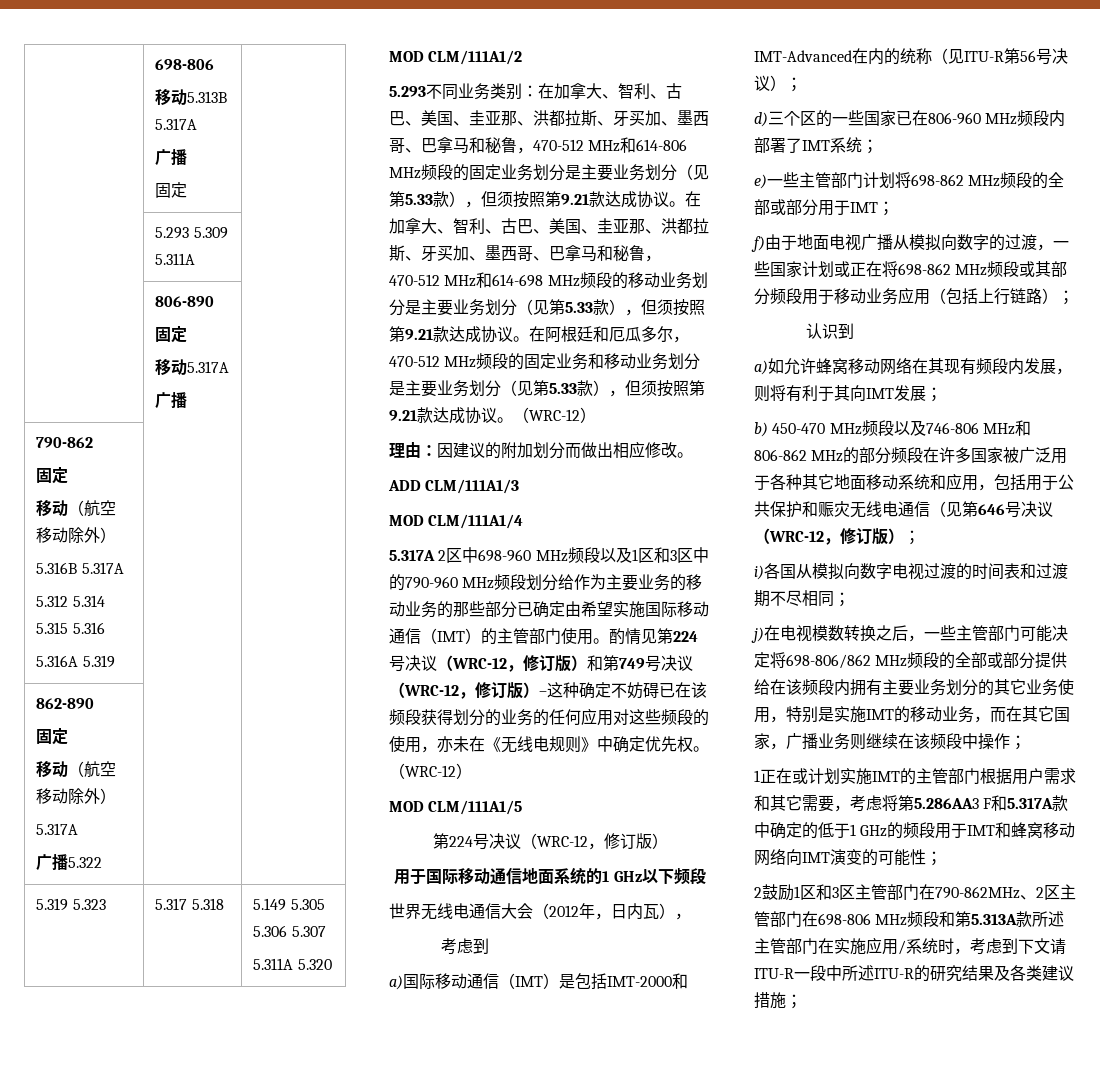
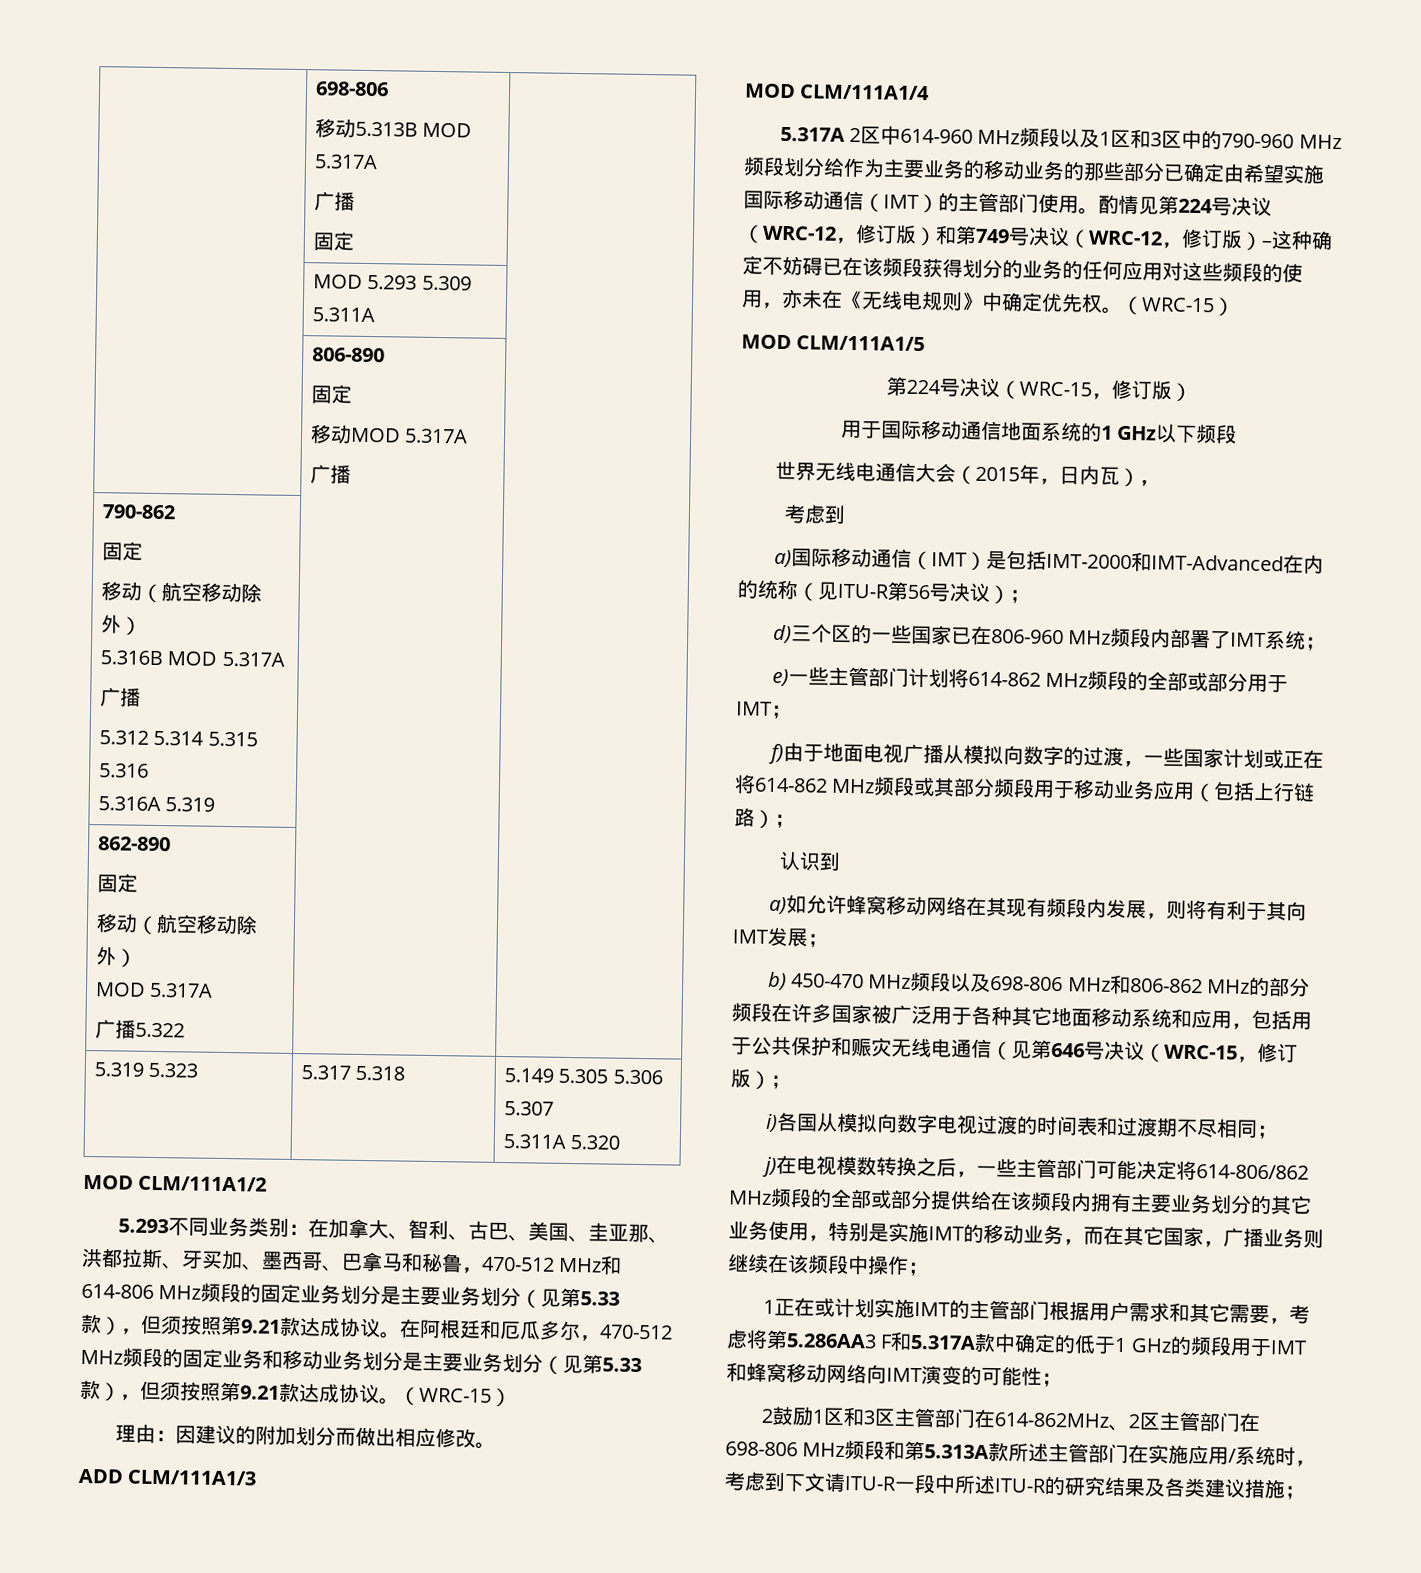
  | 698-806
- 移动5.313B 5.317A
+ 移动5.313B MOD 5.317A
- | 5.293 5.309 5.311A |
+ | MOD 5.293 5.309 5.311A |
  | 806-890
  固定
- 移动5.317A
+ 移动MOD 5.317A
  790-862
  固定
  移动（航空移动除外）
- 5.316B 5.317A
+ 5.316B MOD 5.317A
+ 广播
  862-890
  固定
  移动（航空移动除外）
- 5.317A
+ MOD 5.317A
- 在加拿大、智利、古巴、美国、圭亚那、洪都拉斯、牙买加、墨西哥、巴拿马和秘鲁，470-512 MHz和614-698 MHz频段的移动业务划分是主要业务划分（见第5.33款），但须按照第9.21款达成协议。在阿根廷和厄瓜多尔，470-512 MHz频段的固定业务和移动业务划分是主要业务划分（见第5.33款），但须按照第9.21款达成协议。（WRC-12）
+ 在阿根廷和厄瓜多尔，470-512 MHz频段的固定业务和移动业务划分是主要业务划分（见第5.33款），但须按照第9.21款达成协议。（WRC-15）
- 5.317A 2区中698-960 MHz频段以及1区和3区中的790-960 MHz频段划分给作为主要业务的移动业务的那些部分已确定由希望实施国际移动通信（IMT）的主管部门使用。
+ 5.317A 2区中614-960 MHz频段以及1区和3区中的790-960 MHz频段划分给作为主要业务的移动业务的那些部分已确定由希望实施国际移动通信（IMT）的主管部门使用。
- 酌情见第224号决议（WRC-12，修订版）和第749号决议（WRC-12，修订版）–这种确定不妨碍已在该频段获得划分的业务的任何应用对这些频段的使用，亦未在《无线电规则》中确定优先权。（WRC-12）
+ 酌情见第224号决议（WRC-12，修订版）和第749号决议（WRC-12，修订版）–这种确定不妨碍已在该频段获得划分的业务的任何应用对这些频段的使用，亦未在《无线电规则》中确定优先权。（WRC-15）
  MOD CLM/111A1/5
- 第224号决议（WRC-12，修订版）
+ 第224号决议（WRC-15，修订版）
- 世界无线电通信大会（2012年，日内瓦），
+ 世界无线电通信大会（2015年，日内瓦），
- e)一些主管部门计划将698-862 MHz频段的全部或部分用于IMT；
+ e)一些主管部门计划将614-862 MHz频段的全部或部分用于IMT；
- f)由于地面电视广播从模拟向数字的过渡，一些国家计划或正在将698-862 MHz频段或其部分频段用于移动业务应用（包括上行链路）；
+ f)由于地面电视广播从模拟向数字的过渡，一些国家计划或正在将614-862 MHz频段或其部分频段用于移动业务应用（包括上行链路）；
- b) 450-470 MHz频段以及746-806 MHz和806-862 MHz的部分频段在许多国家被广泛用于各种其它地面移动系统和应用，包括用于公共保护和赈灾无线电通信（见第646号决议（WRC-12，修订版）；
+ b) 450-470 MHz频段以及698-806 MHz和806-862 MHz的部分频段在许多国家被广泛用于各种其它地面移动系统和应用，包括用于公共保护和赈灾无线电通信（见第646号决议（WRC-15，修订版）；
- j)在电视模数转换之后，一些主管部门可能决定将698-806/862 MHz频段的全部或部分提供给在该频段内拥有主要业务划分的其它业务使用，特别是实施IMT的移动业务，而在其它国家，广播业务则继续在该频段中操作；
+ j)在电视模数转换之后，一些主管部门可能决定将614-806/862 MHz频段的全部或部分提供给在该频段内拥有主要业务划分的其它业务使用，特别是实施IMT的移动业务，而在其它国家，广播业务则继续在该频段中操作；
- 2鼓励1区和3区主管部门在790-862MHz、2区主管部门在698-806 MHz频段和第5.313A款所述主管部门在实施应用/系统时，考虑到下文请ITU-R一段中所述ITU-R的研究结果及各类建议措施；
+ 2鼓励1区和3区主管部门在614-862MHz、2区主管部门在698-806 MHz频段和第5.313A款所述主管部门在实施应用/系统时，考虑到下文请ITU-R一段中所述ITU-R的研究结果及各类建议措施；

